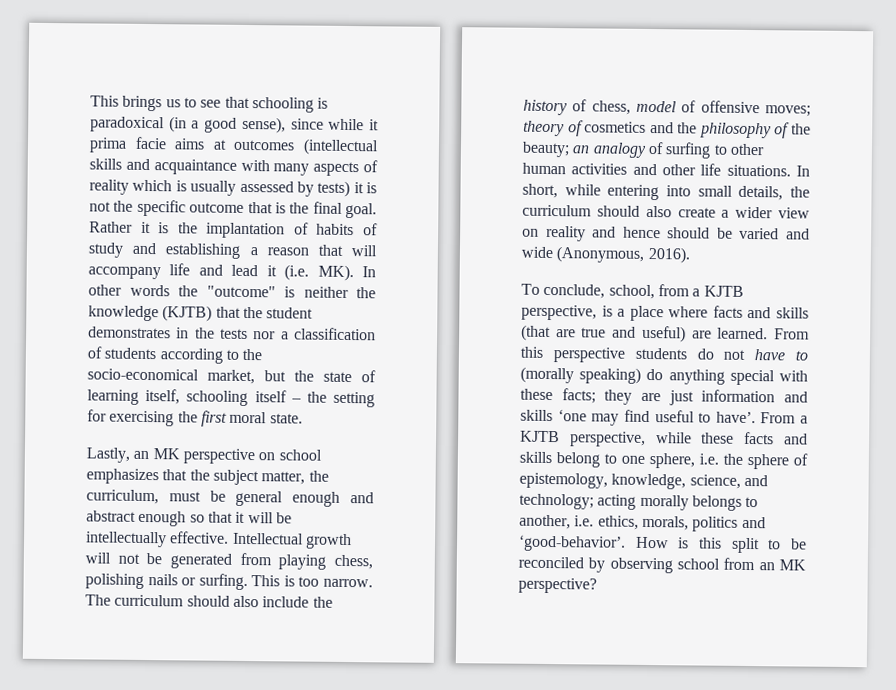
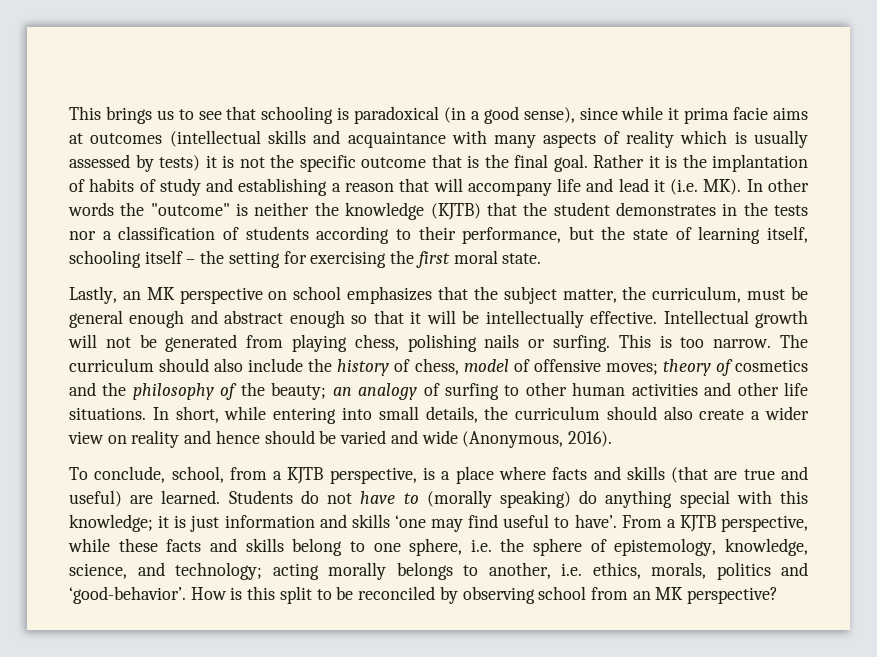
- Rather it is the implantation of habits of study and establishing a reason that will accompany life and lead it (i.e. MK). In other words the "outcome" is neither the knowledge (KJTB) that the student demonstrates in the tests nor a classification of students according to the socio-economical market, but the state of learning itself, schooling itself – the setting for exercising the first moral state.
+ Rather it is the implantation of habits of study and establishing a reason that will accompany life and lead it (i.e. MK). In other words the "outcome" is neither the knowledge (KJTB) that the student demonstrates in the tests nor a classification of students according to their performance, but the state of learning itself, schooling itself – the setting for exercising the first moral state.
- From this perspective students do not have to (morally speaking) do anything special with these facts; they are just information and skills ‘one may find useful to have’.
+ Students do not have to (morally speaking) do anything special with this knowledge; it is just information and skills ‘one may find useful to have’.

